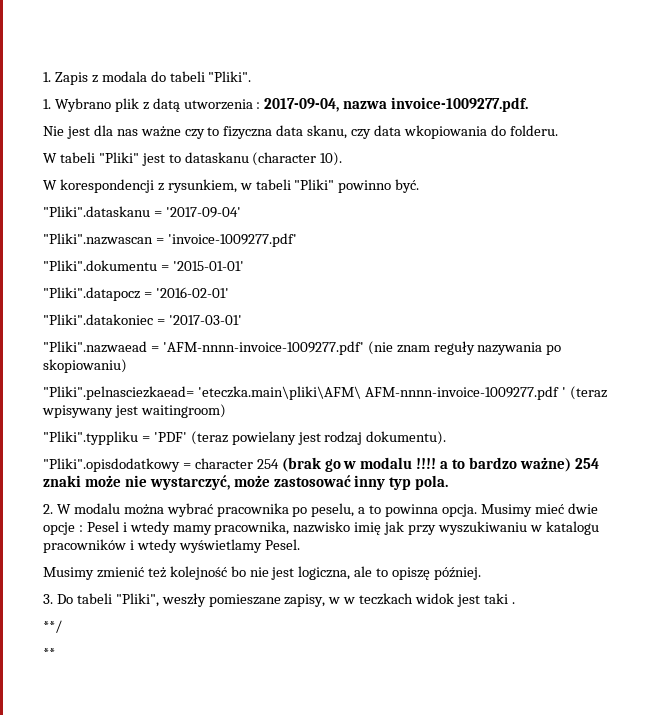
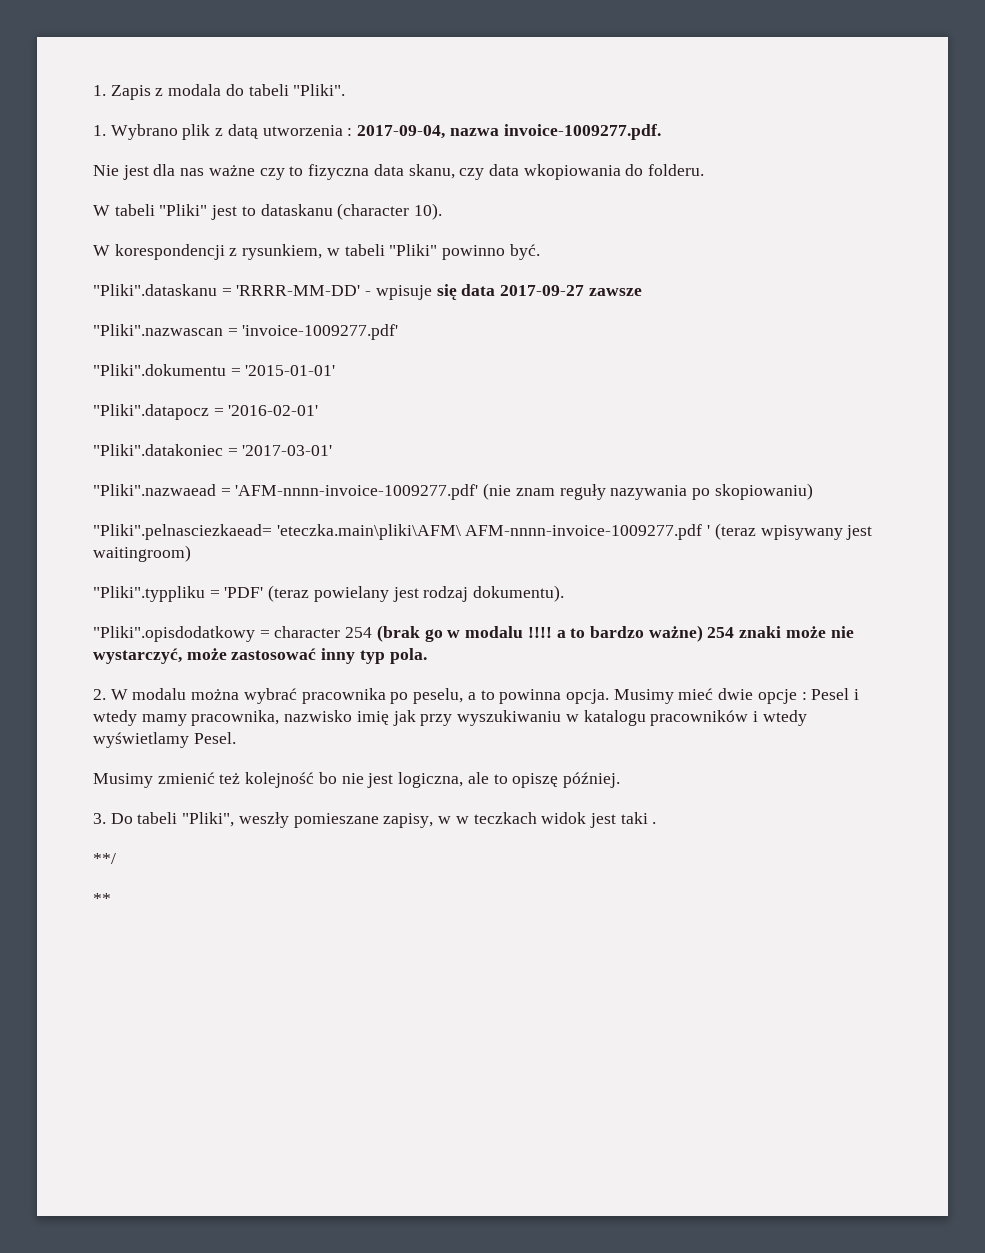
- "Pliki".dataskanu = '2017-09-04'
+ "Pliki".dataskanu = 'RRRR-MM-DD' - wpisuje się data 2017-09-27 zawsze

